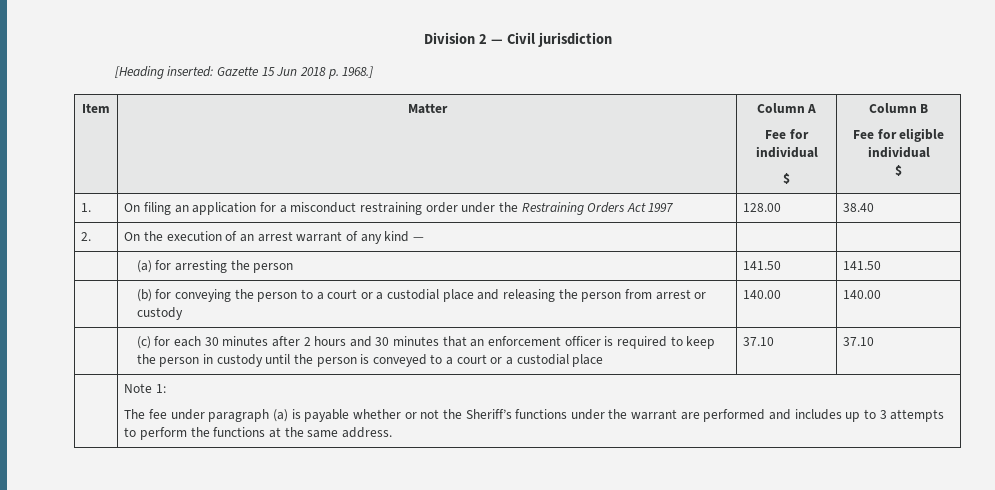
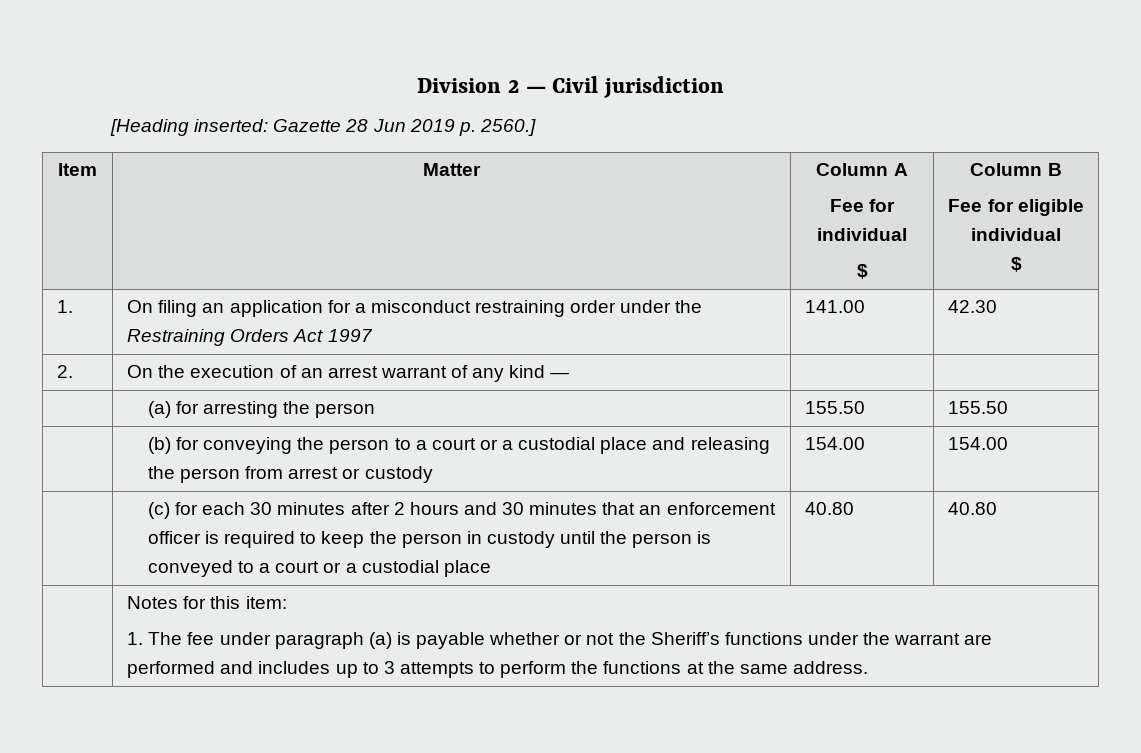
- [Heading inserted: Gazette 15 Jun 2018 p. 1968.]
+ [Heading inserted: Gazette 28 Jun 2019 p. 2560.]
- 1. | On filing an application for a misconduct restraining order under the Restraining Orders Act 1997 | 128.00 | 38.40
+ 1. | On filing an application for a misconduct restraining order under the Restraining Orders Act 1997 | 141.00 | 42.30
- | (a) for arresting the person | 141.50 | 141.50
+ | (a) for arresting the person | 155.50 | 155.50
- | (b) for conveying the person to a court or a custodial place and releasing the person from arrest or custody | 140.00 | 140.00
+ | (b) for conveying the person to a court or a custodial place and releasing the person from arrest or custody | 154.00 | 154.00
- | (c) for each 30 minutes after 2 hours and 30 minutes that an enforcement officer is required to keep the person in custody until the person is conveyed to a court or a custodial place | 37.10 | 37.10
- | Note 1:
- The fee under paragraph (a) is payable whether or not the Sheriff’s functions under the warrant are performed and includes up to 3 attempts to perform the functions at the same address.
+ | (c) for each 30 minutes after 2 hours and 30 minutes that an enforcement officer is required to keep the person in custody until the person is conveyed to a court or a custodial place | 40.80 | 40.80
+ | Notes for this item:
+ 1. The fee under paragraph (a) is payable whether or not the Sheriff’s functions under the warrant are performed and includes up to 3 attempts to perform the functions at the same address.

